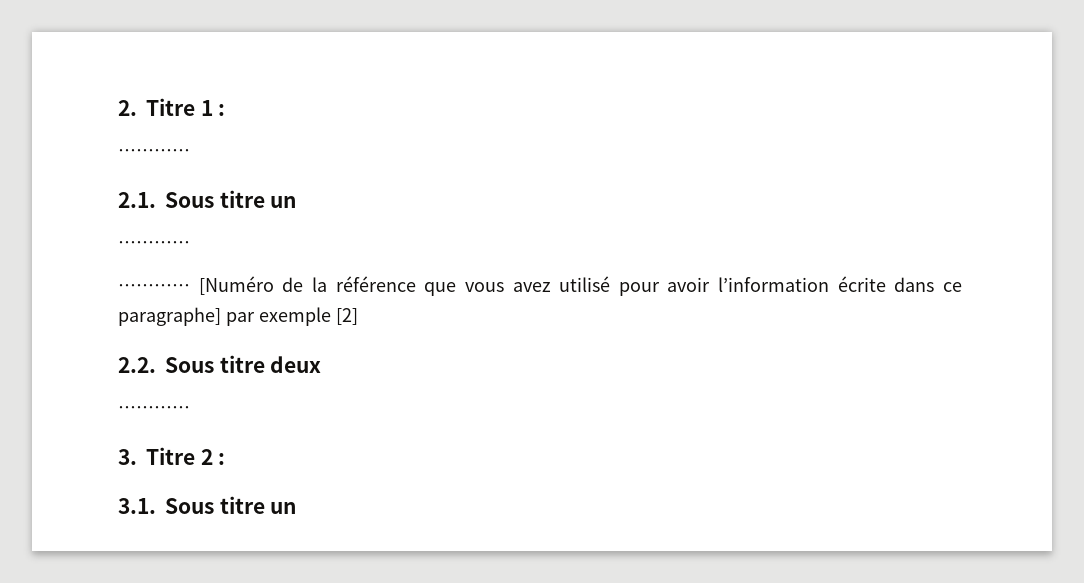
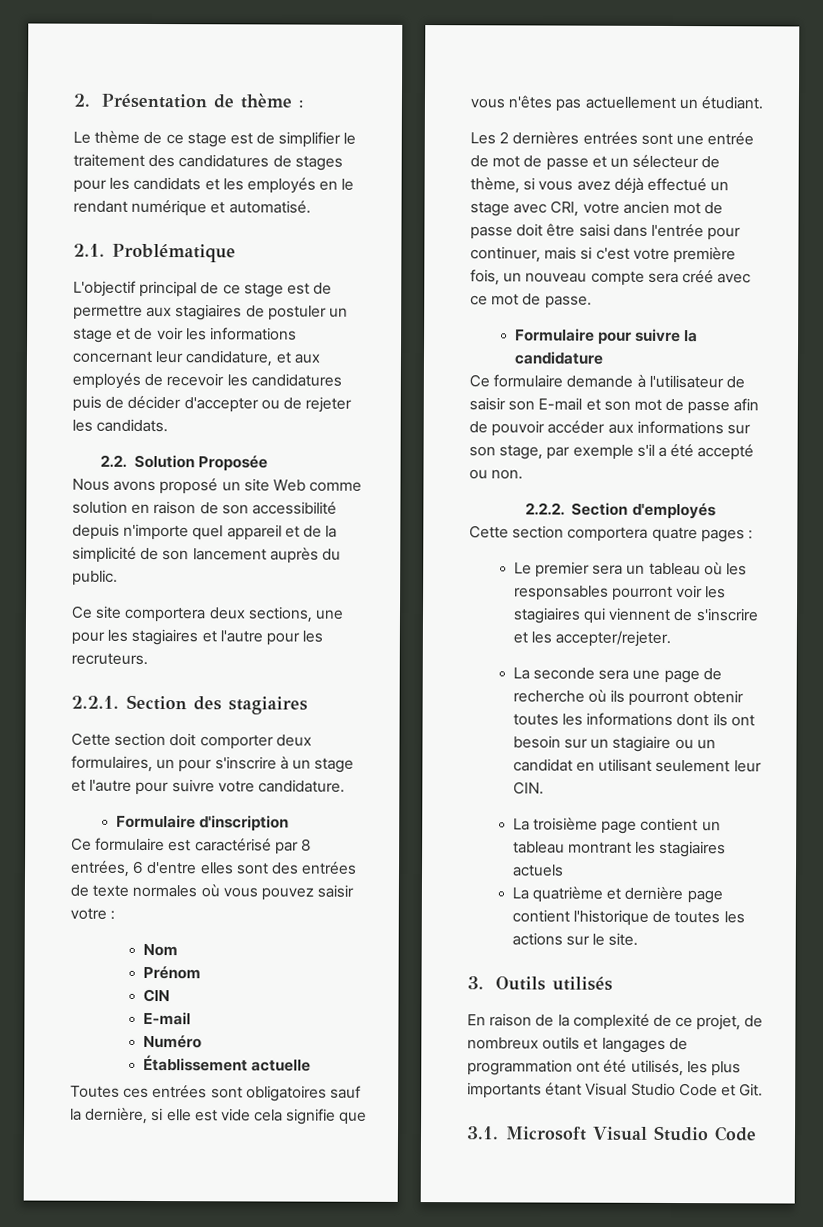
- 2. Titre 1 :
- …………
- 2.1. Sous titre un
- …………
- ………… [Numéro de la référence que vous avez utilisé pour avoir l’information écrite dans ce paragraphe] par exemple [2]
- 2.2. Sous titre deux
- …………
- 3. Titre 2 :
- 3.1. Sous titre un
+ 2. Présentation de thème :
+ Le thème de ce stage est de simplifier le traitement des candidatures de stages pour les candidats et les employés en le rendant numérique et automatisé.
+ 2.1. Problématique
+ L'objectif principal de ce stage est de permettre aux stagiaires de postuler un stage et de voir les informations concernant leur candidature, et aux employés de recevoir les candidatures puis de décider d'accepter ou de rejeter les candidats.
+ 2.2. Solution Proposée
+ Nous avons proposé un site Web comme solution en raison de son accessibilité depuis n'importe quel appareil et de la simplicité de son lancement auprès du public.
+ Ce site comportera deux sections, une pour les stagiaires et l'autre pour les recruteurs.
+ 2.2.1. Section des stagiaires
+ Cette section doit comporter deux formulaires, un pour s'inscrire à un stage et l'autre pour suivre votre candidature.
+ Formulaire d'inscription
+ Ce formulaire est caractérisé par 8 entrées, 6 d'entre elles sont des entrées de texte normales où vous pouvez saisir votre :
+ Nom
+ Prénom
+ CIN
+ E-mail
+ Numéro
+ Établissement actuelle
+ Toutes ces entrées sont obligatoires sauf la dernière, si elle est vide cela signifie que vous n'êtes pas actuellement un étudiant.
+ Les 2 dernières entrées sont une entrée de mot de passe et un sélecteur de thème, si vous avez déjà effectué un stage avec CRI, votre ancien mot de passe doit être saisi dans l'entrée pour continuer, mais si c'est votre première fois, un nouveau compte sera créé avec ce mot de passe.
+ Formulaire pour suivre la candidature
+ Ce formulaire demande à l'utilisateur de saisir son E-mail et son mot de passe afin de pouvoir accéder aux informations sur son stage, par exemple s'il a été accepté ou non.
+ 2.2.2. Section d'employés
+ Cette section comportera quatre pages :
+ Le premier sera un tableau où les responsables pourront voir les stagiaires qui viennent de s'inscrire et les accepter/rejeter.
+ La seconde sera une page de recherche où ils pourront obtenir toutes les informations dont ils ont besoin sur un stagiaire ou un candidat en utilisant seulement leur CIN.
+ La troisième page contient un tableau montrant les stagiaires actuels
+ La quatrième et dernière page contient l'historique de toutes les actions sur le site.
+ 3. Outils utilisés
+ En raison de la complexité de ce projet, de nombreux outils et langages de programmation ont été utilisés, les plus importants étant Visual Studio Code et Git.
+ 3.1. Microsoft Visual Studio Code

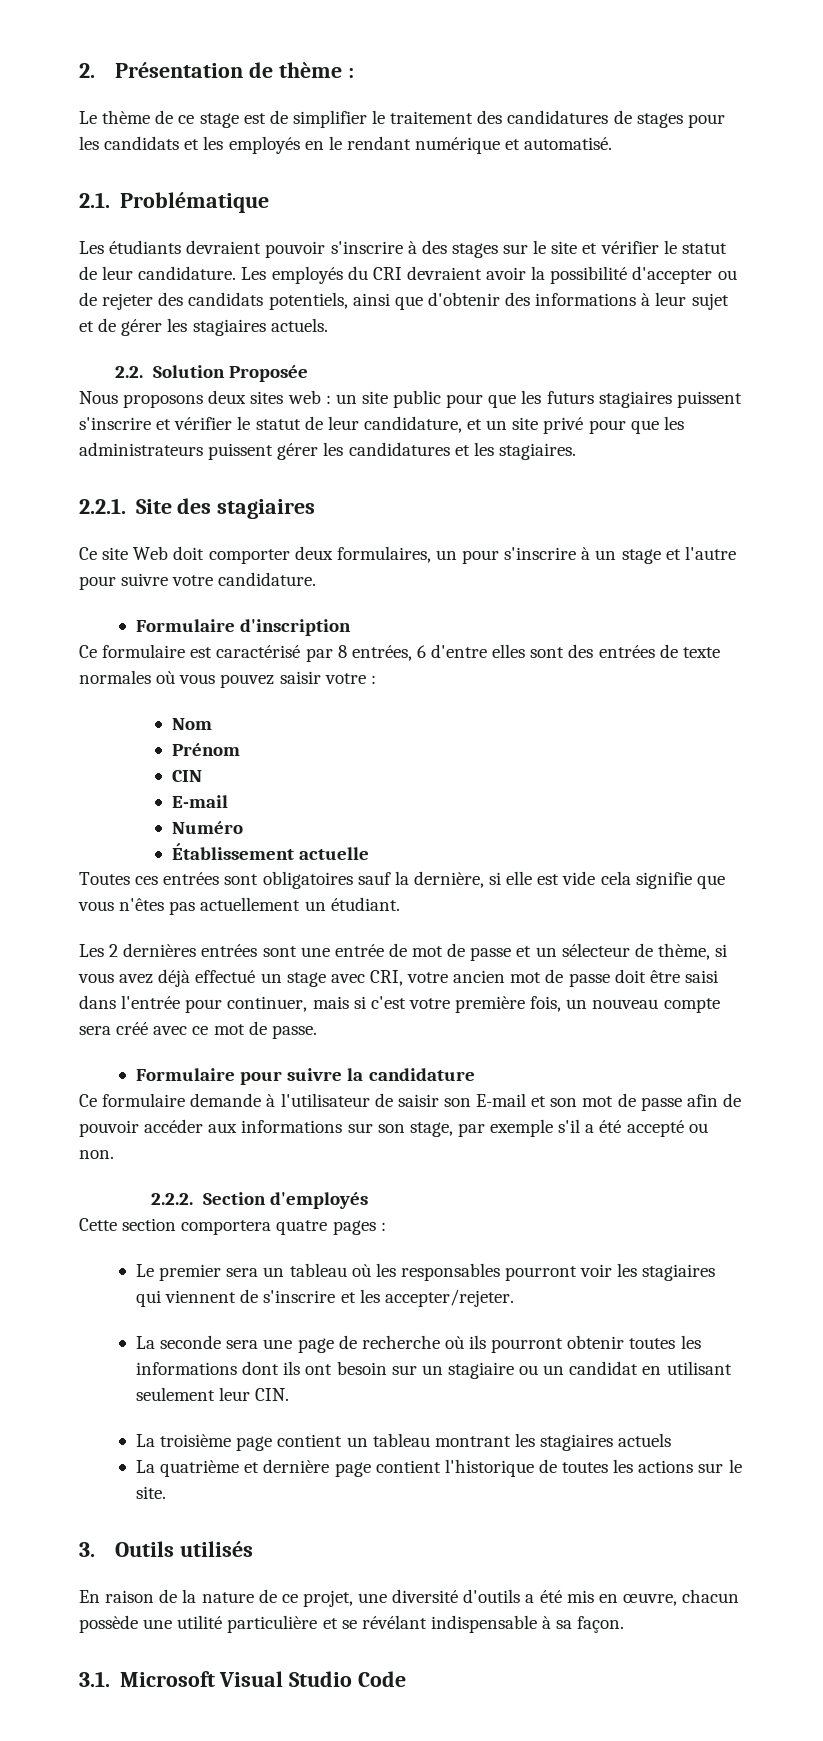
- L'objectif principal de ce stage est de permettre aux stagiaires de postuler un stage et de voir les informations concernant leur candidature, et aux employés de recevoir les candidatures puis de décider d'accepter ou de rejeter les candidats.
+ Les étudiants devraient pouvoir s'inscrire à des stages sur le site et vérifier le statut de leur candidature. Les employés du CRI devraient avoir la possibilité d'accepter ou de rejeter des candidats potentiels, ainsi que d'obtenir des informations à leur sujet et de gérer les stagiaires actuels.
  2.2. Solution Proposée
- Nous avons proposé un site Web comme solution en raison de son accessibilité depuis n'importe quel appareil et de la simplicité de son lancement auprès du public.
- Ce site comportera deux sections, une pour les stagiaires et l'autre pour les recruteurs.
- 2.2.1. Section des stagiaires
- Cette section doit comporter deux formulaires, un pour s'inscrire à un stage et l'autre pour suivre votre candidature.
+ Nous proposons deux sites web : un site public pour que les futurs stagiaires puissent s'inscrire et vérifier le statut de leur candidature, et un site privé pour que les administrateurs puissent gérer les candidatures et les stagiaires.
+ 2.2.1. Site des stagiaires
+ Ce site Web doit comporter deux formulaires, un pour s'inscrire à un stage et l'autre pour suivre votre candidature.
- En raison de la complexité de ce projet, de nombreux outils et langages de programmation ont été utilisés, les plus importants étant Visual Studio Code et Git.
+ En raison de la nature de ce projet, une diversité d'outils a été mis en œuvre, chacun possède une utilité particulière et se révélant indispensable à sa façon.

